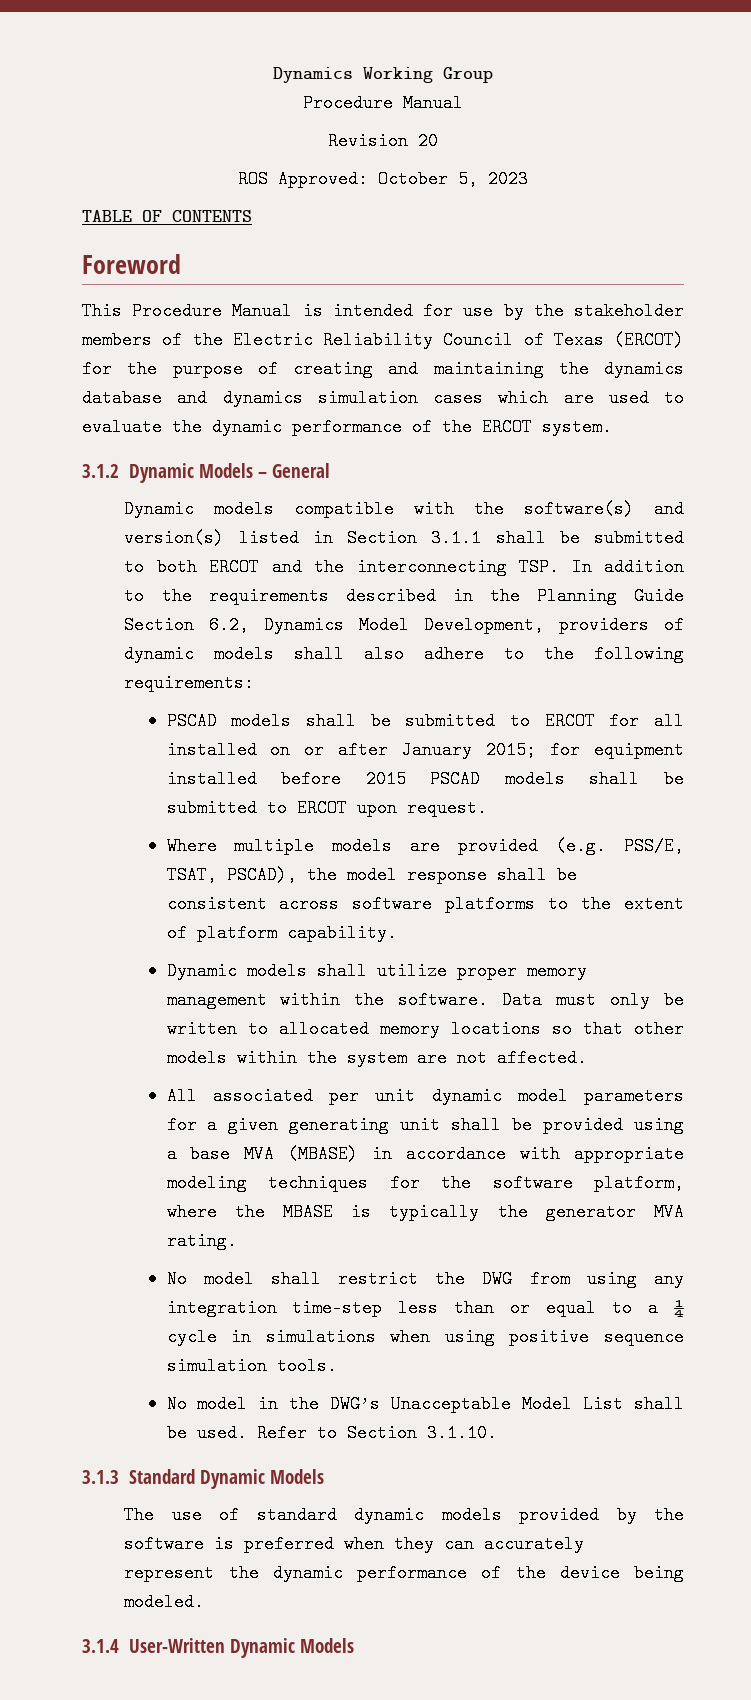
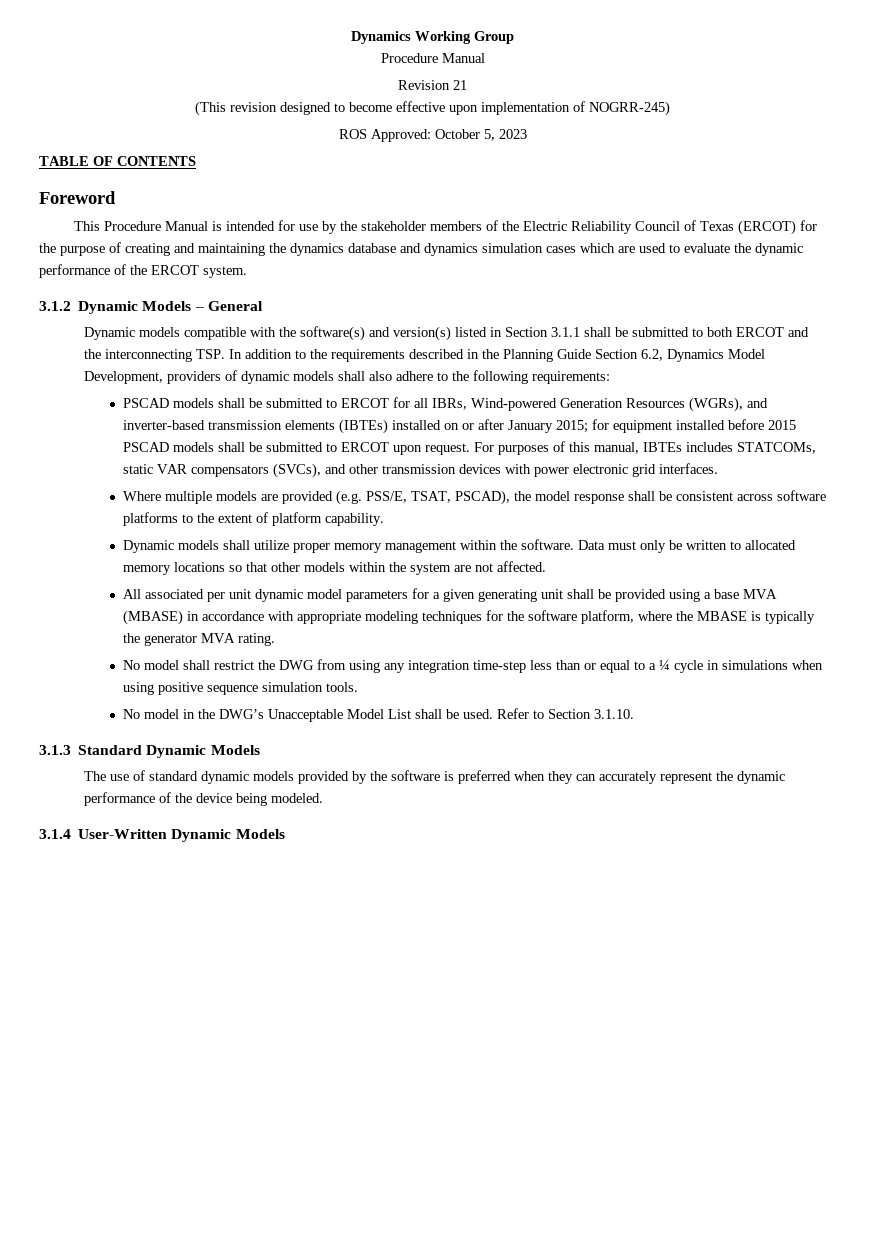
- Revision 20
+ Revision 21
+ (This revision designed to become effective upon implementation of NOGRR-245)
- PSCAD models shall be submitted to ERCOT for all installed on or after January 2015; for equipment installed before 2015 PSCAD models shall be submitted to ERCOT upon request.
+ PSCAD models shall be submitted to ERCOT for all IBRs, Wind-powered Generation Resources (WGRs), and inverter-based transmission elements (IBTEs) installed on or after January 2015; for equipment installed before 2015 PSCAD models shall be submitted to ERCOT upon request. For purposes of this manual, IBTEs includes STATCOMs, static VAR compensators (SVCs), and other transmission devices with power electronic grid interfaces.

